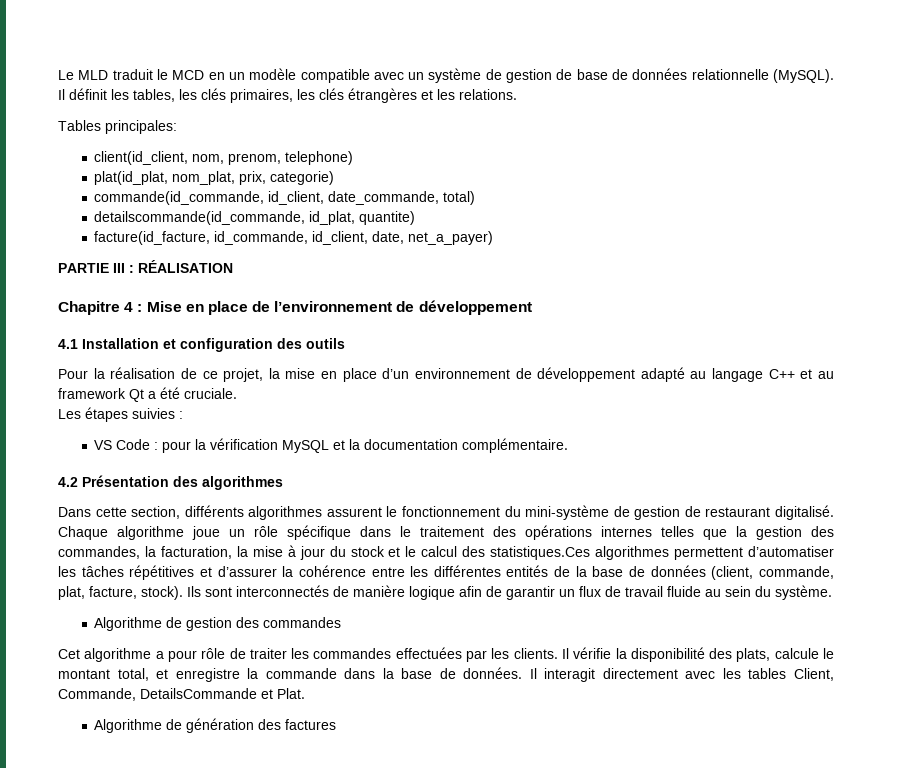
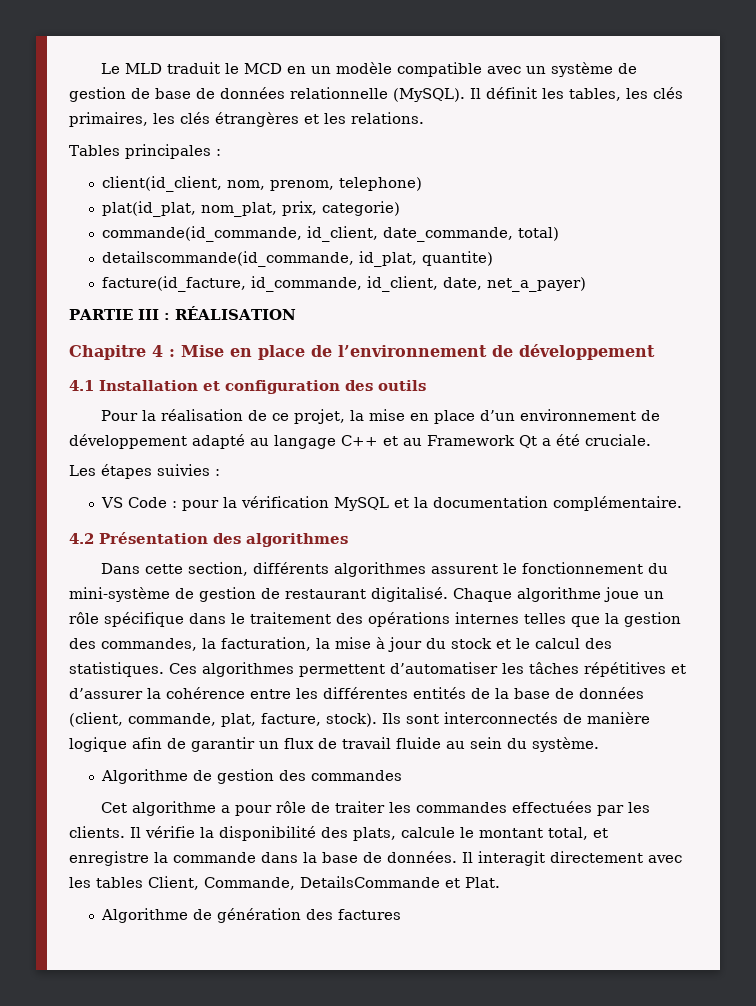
- Tables principales:
+ Tables principales :
- Pour la réalisation de ce projet, la mise en place d’un environnement de développement adapté au langage C++ et au framework Qt a été cruciale.
+ Pour la réalisation de ce projet, la mise en place d’un environnement de développement adapté au langage C++ et au Framework Qt a été cruciale.
- Chaque algorithme joue un rôle spécifique dans le traitement des opérations internes telles que la gestion des commandes, la facturation, la mise à jour du stock et le calcul des statistiques.Ces algorithmes permettent d’automatiser les tâches répétitives et d’assurer la cohérence entre les différentes entités de la base de données (client, commande, plat, facture, stock).
+ Chaque algorithme joue un rôle spécifique dans le traitement des opérations internes telles que la gestion des commandes, la facturation, la mise à jour du stock et le calcul des statistiques. Ces algorithmes permettent d’automatiser les tâches répétitives et d’assurer la cohérence entre les différentes entités de la base de données (client, commande, plat, facture, stock).

